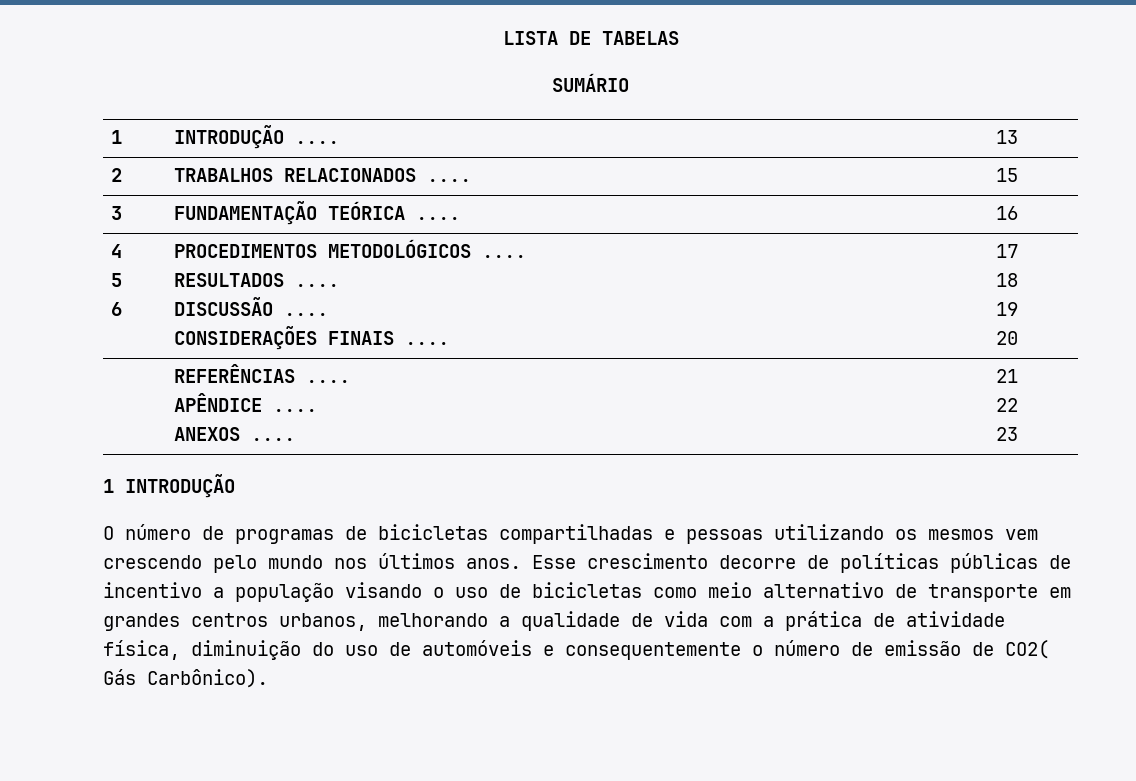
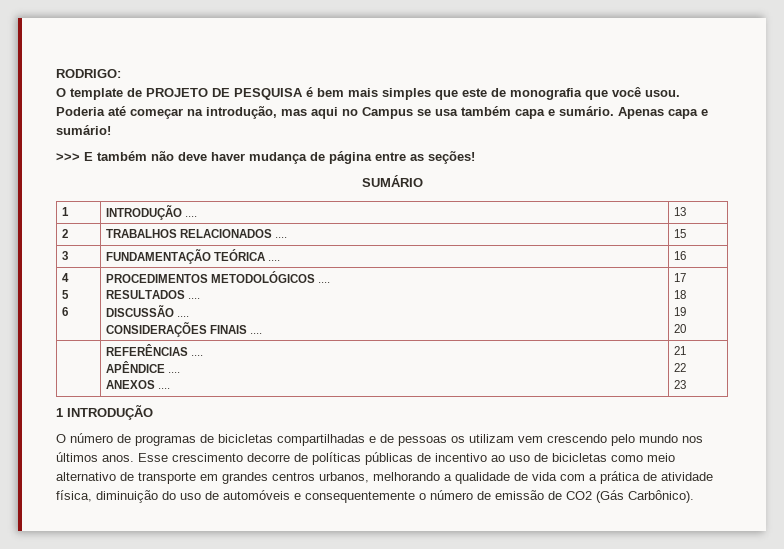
- LISTA DE TABELAS
+ RODRIGO:
+ O template de PROJETO DE PESQUISA é bem mais simples que este de monografia que você usou. Poderia até começar na introdução, mas aqui no Campus se usa também capa e sumário. Apenas capa e sumário!
+ >>> E também não deve haver mudança de página entre as seções!
- O número de programas de bicicletas compartilhadas e pessoas utilizando os mesmos vem crescendo pelo mundo nos últimos anos.
+ O número de programas de bicicletas compartilhadas e de pessoas os utilizam vem crescendo pelo mundo nos últimos anos.
- Esse crescimento decorre de políticas públicas de incentivo a população visando o uso de bicicletas como meio alternativo de transporte em grandes centros urbanos, melhorando a qualidade de vida com a prática de atividade física, diminuição do uso de automóveis e consequentemente o número de emissão de CO2( Gás Carbônico).
+ Esse crescimento decorre de políticas públicas de incentivo ao uso de bicicletas como meio alternativo de transporte em grandes centros urbanos, melhorando a qualidade de vida com a prática de atividade física, diminuição do uso de automóveis e consequentemente o número de emissão de CO2 (Gás Carbônico).

